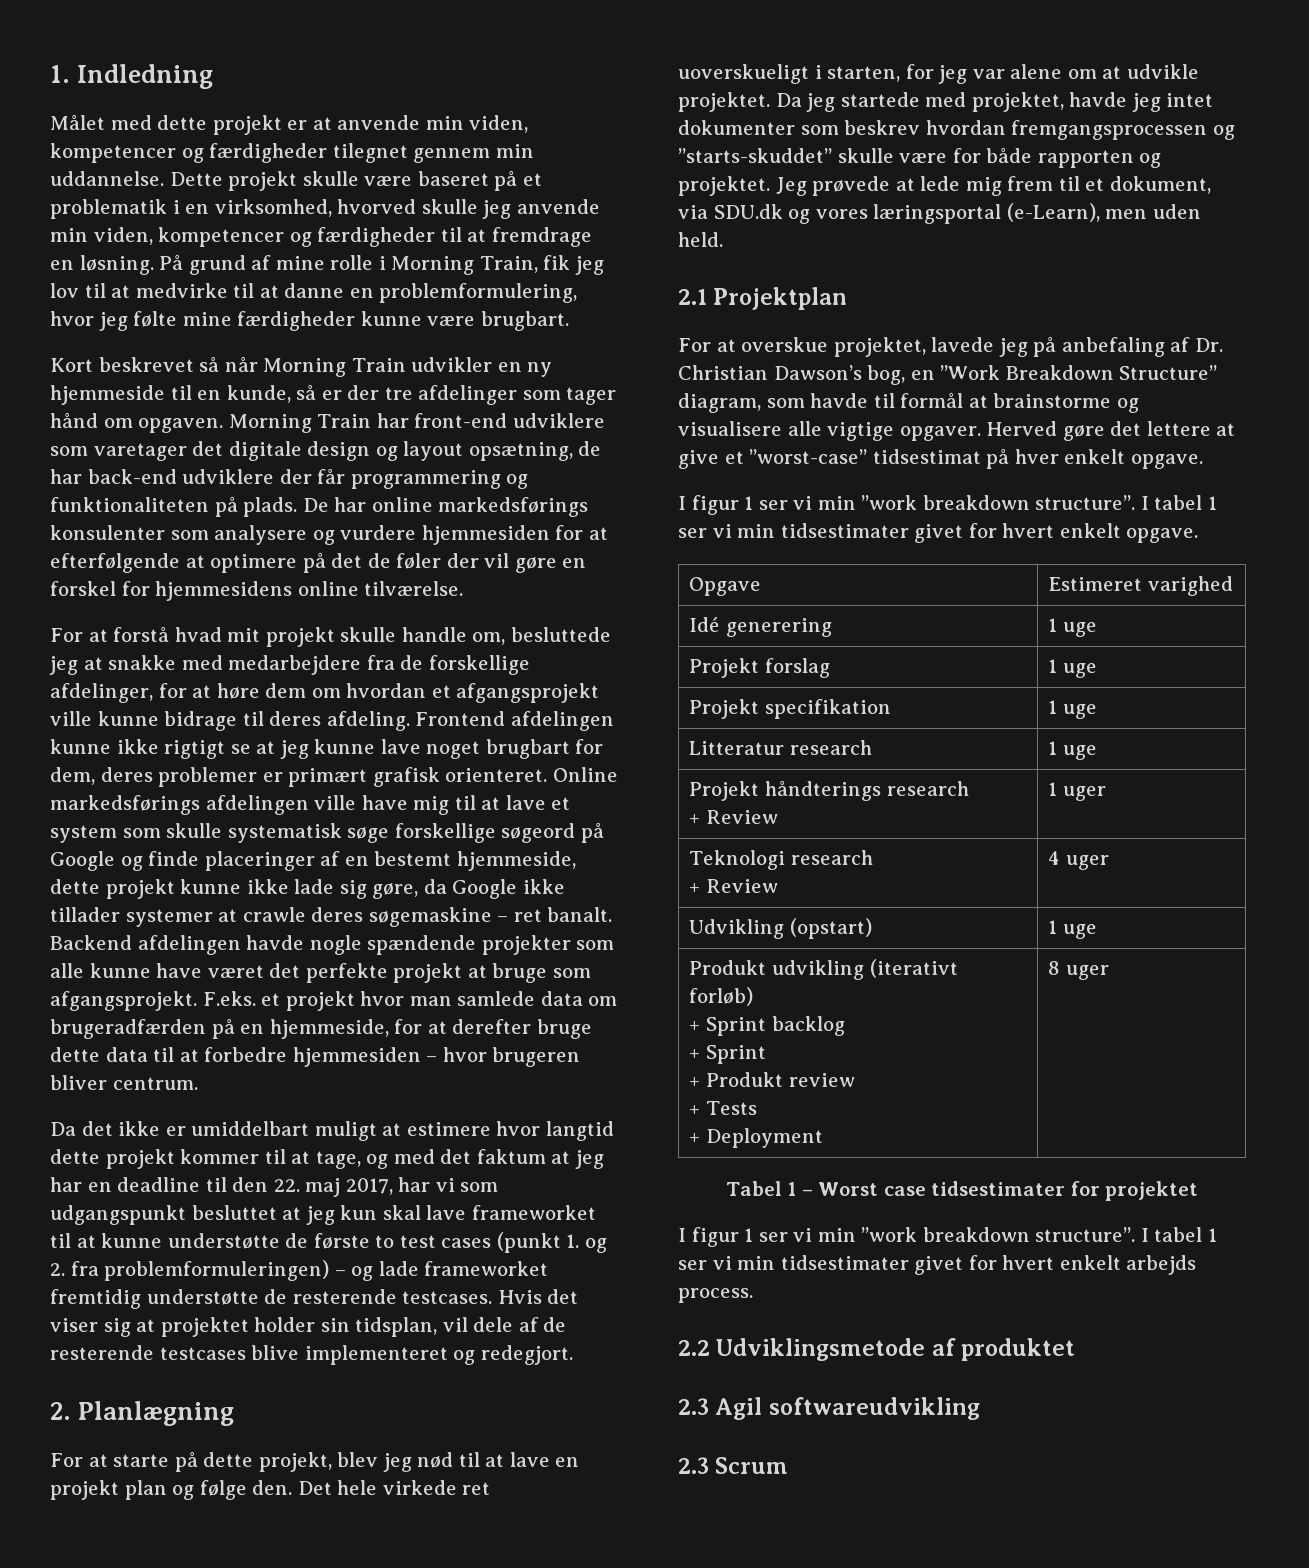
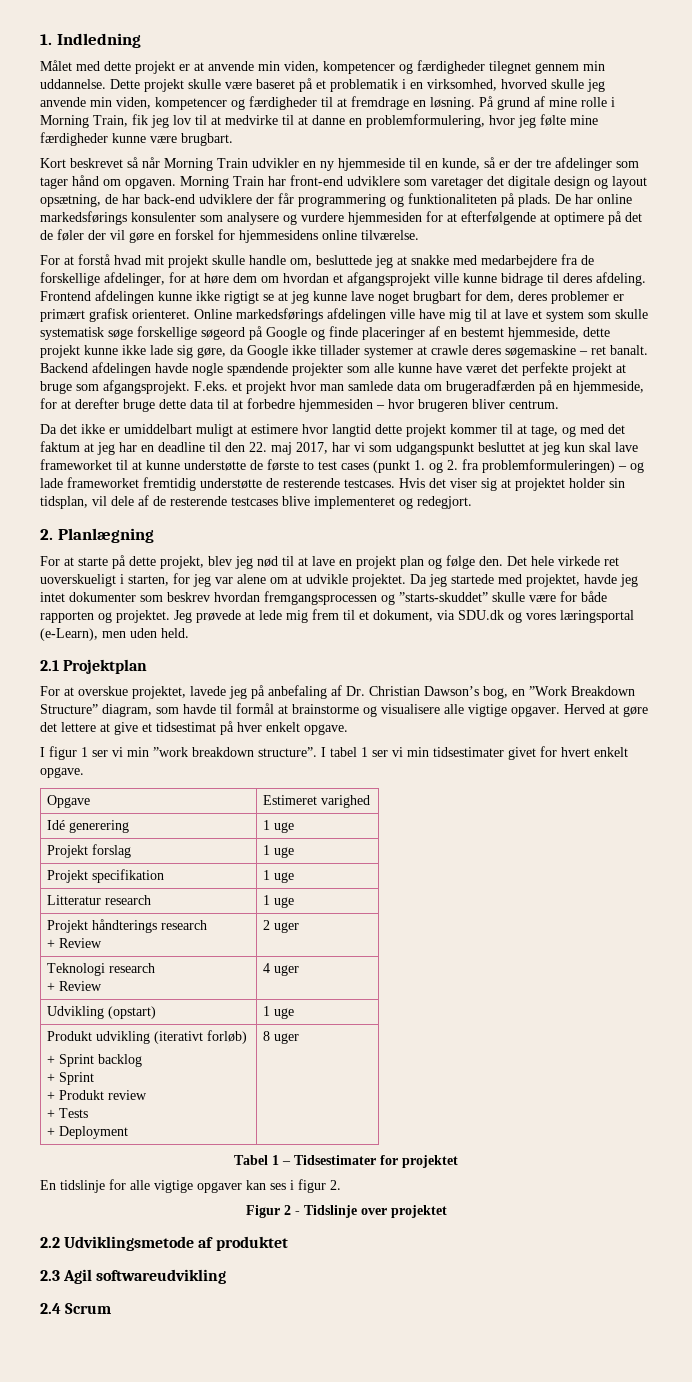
- Herved gøre det lettere at give et ”worst-case” tidsestimat på hver enkelt opgave.
+ Herved at gøre det lettere at give et tidsestimat på hver enkelt opgave.
  Projekt håndterings research
- + Review | 1 uger
+ + Review | 2 uger
- Tabel 1 – Worst case tidsestimater for projektet
+ Tabel 1 – Tidsestimater for projektet
- I figur 1 ser vi min ”work breakdown structure”. I tabel 1 ser vi min tidsestimater givet for hvert enkelt arbejds process.
+ En tidslinje for alle vigtige opgaver kan ses i figur 2.
+ Figur 2 - Tidslinje over projektet
- 2.3 Scrum
+ 2.4 Scrum

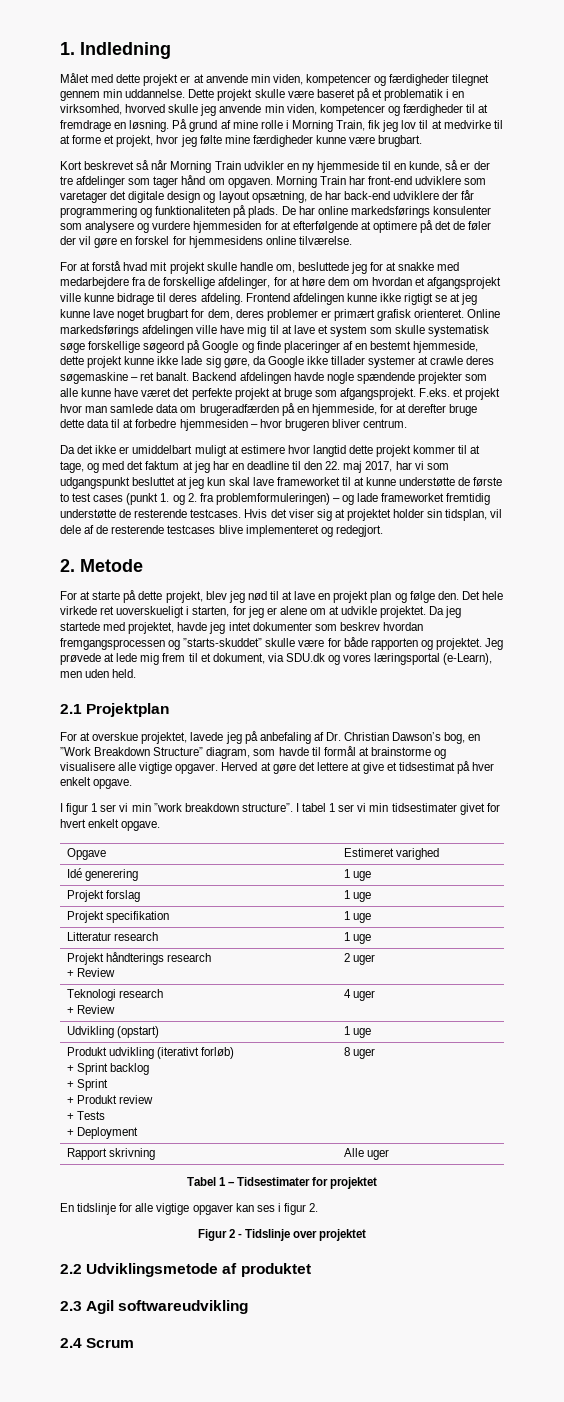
- På grund af mine rolle i Morning Train, fik jeg lov til at medvirke til at danne en problemformulering, hvor jeg følte mine færdigheder kunne være brugbart.
+ På grund af mine rolle i Morning Train, fik jeg lov til at medvirke til at forme et projekt, hvor jeg følte mine færdigheder kunne være brugbart.
- For at forstå hvad mit projekt skulle handle om, besluttede jeg at snakke med medarbejdere fra de forskellige afdelinger, for at høre dem om hvordan et afgangsprojekt ville kunne bidrage til deres afdeling.
+ For at forstå hvad mit projekt skulle handle om, besluttede jeg for at snakke med medarbejdere fra de forskellige afdelinger, for at høre dem om hvordan et afgangsprojekt ville kunne bidrage til deres afdeling.
- 2. Planlægning
+ 2. Metode
- Det hele virkede ret uoverskueligt i starten, for jeg var alene om at udvikle projektet.
+ Det hele virkede ret uoverskueligt i starten, for jeg er alene om at udvikle projektet.
+ Rapport skrivning | Alle uger

